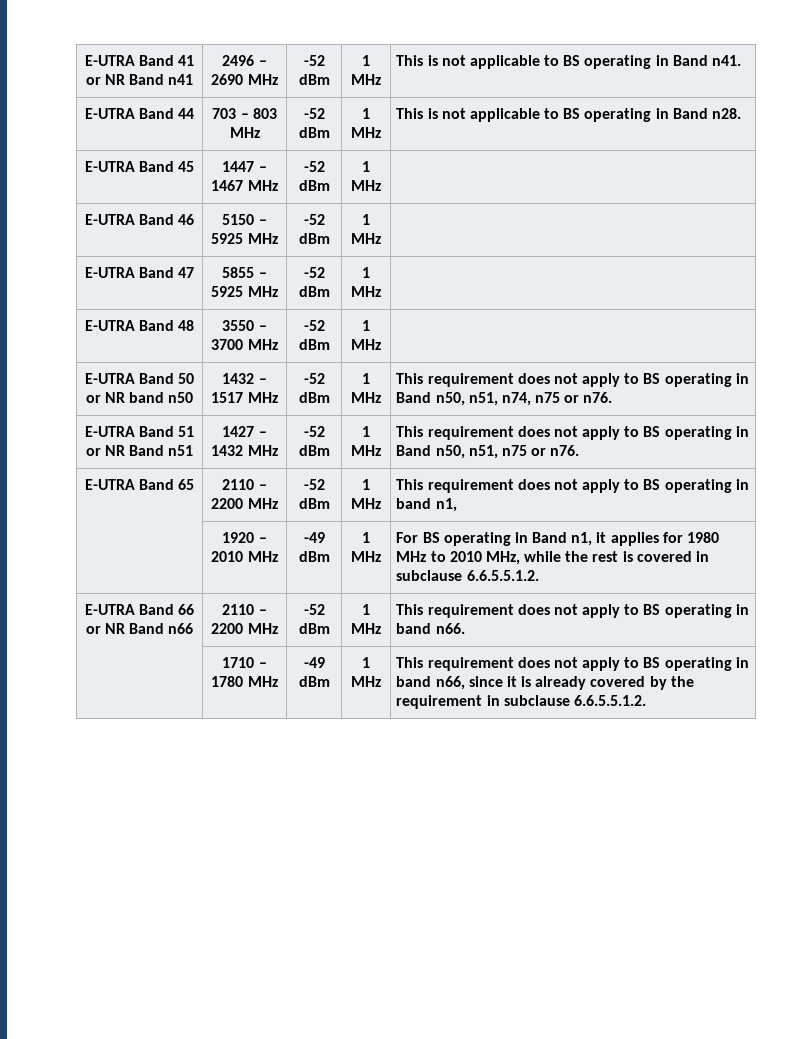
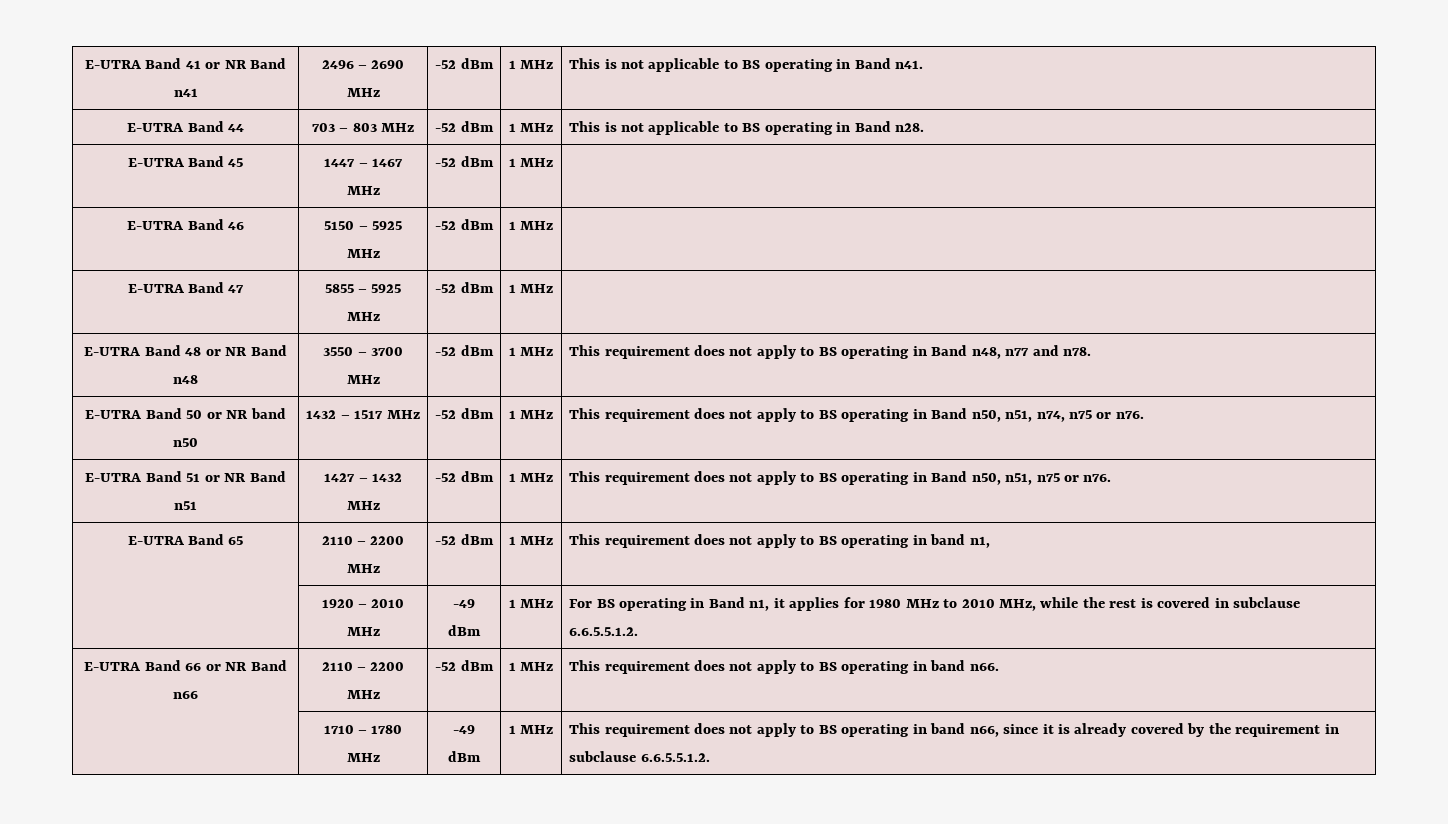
- E-UTRA Band 48 | 3550 – 3700 MHz | -52 dBm | 1 MHz |
+ E-UTRA Band 48 or NR Band n48 | 3550 – 3700 MHz | -52 dBm | 1 MHz | This requirement does not apply to BS operating in Band n48, n77 and n78.

